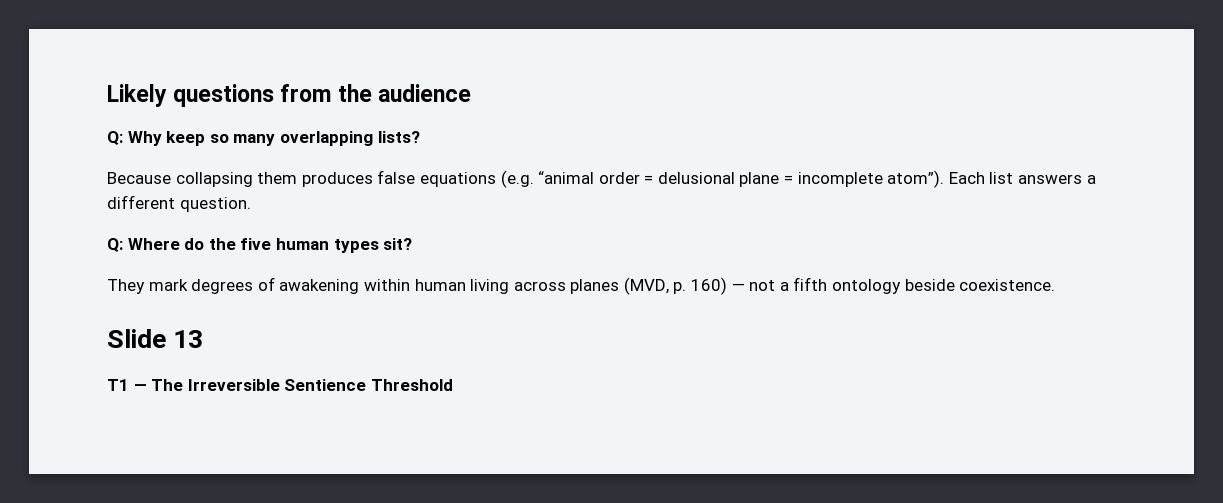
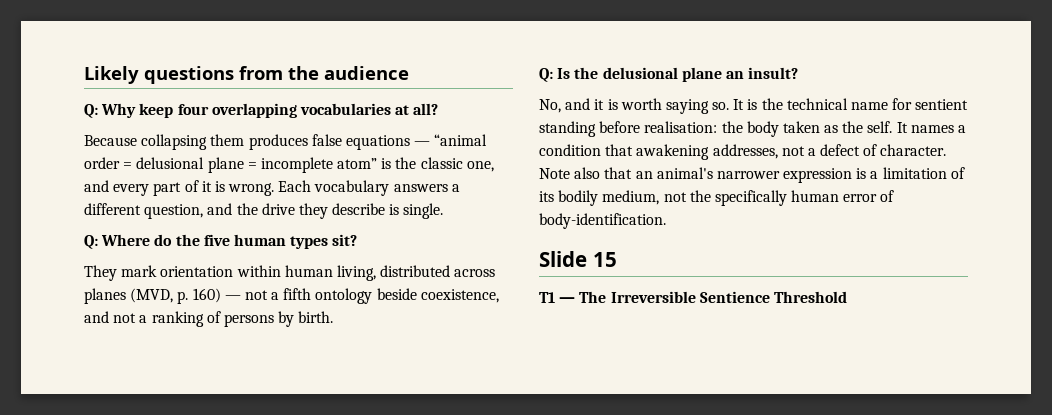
- Q: Why keep so many overlapping lists?
+ Q: Why keep four overlapping vocabularies at all?
- Because collapsing them produces false equations (e.g. “animal order = delusional plane = incomplete atom”). Each list answers a different question.
+ Because collapsing them produces false equations — “animal order = delusional plane = incomplete atom” is the classic one, and every part of it is wrong. Each vocabulary answers a different question, and the drive they describe is single.
- They mark degrees of awakening within human living across planes (MVD, p. 160) — not a fifth ontology beside coexistence.
+ They mark orientation within human living, distributed across planes (MVD, p. 160) — not a fifth ontology beside coexistence, and not a ranking of persons by birth.
+ Q: Is the delusional plane an insult?
+ No, and it is worth saying so. It is the technical name for sentient standing before realisation: the body taken as the self. It names a condition that awakening addresses, not a defect of character. Note also that an animal's narrower expression is a limitation of its bodily medium, not the specifically human error of body-identification.
- Slide 13
+ Slide 15

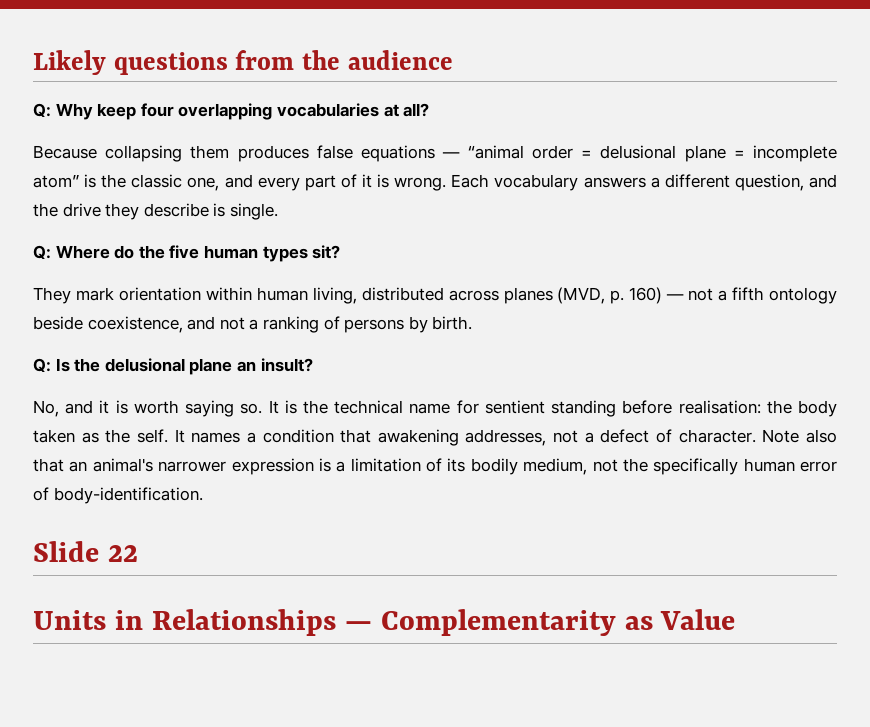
- Slide 15
- T1 — The Irreversible Sentience Threshold
+ Slide 22
+ Units in Relationships — Complementarity as Value

